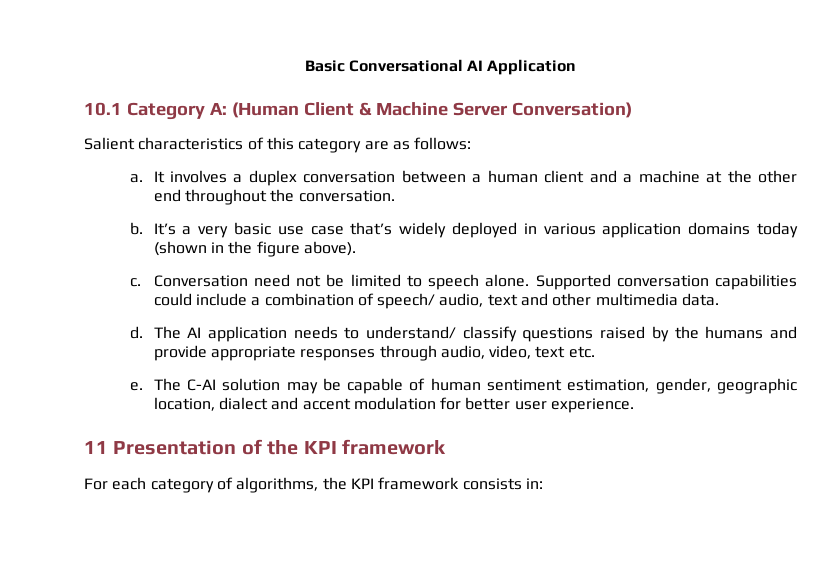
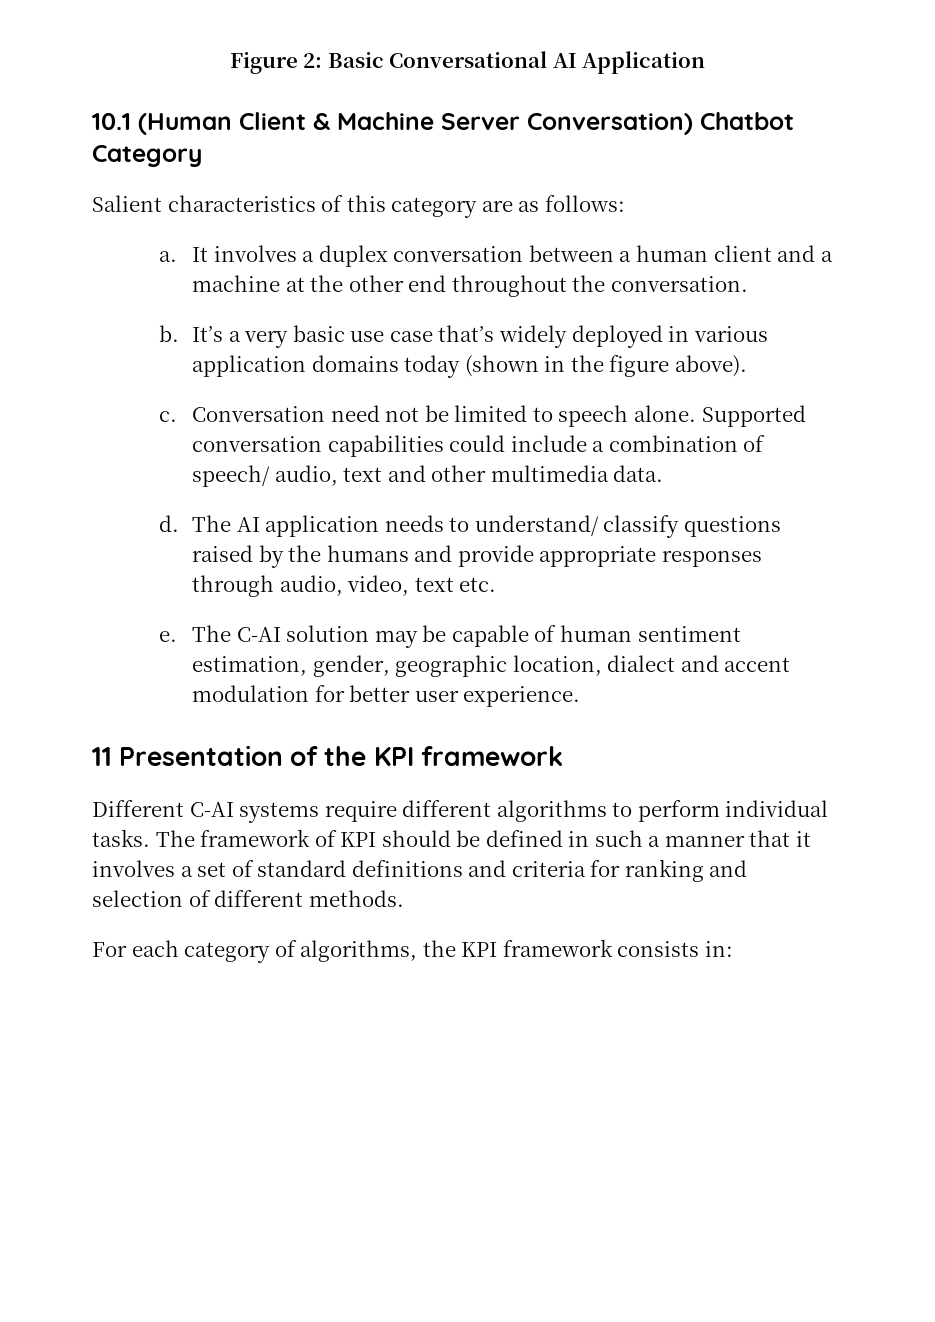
- Basic Conversational AI Application
+ Figure 2: Basic Conversational AI Application
- 10.1 Category A: (Human Client & Machine Server Conversation)
+ 10.1 (Human Client & Machine Server Conversation) Chatbot Category
+ Different C-AI systems require different algorithms to perform individual tasks. The framework of KPI should be defined in such a manner that it involves a set of standard definitions and criteria for ranking and selection of different methods.

